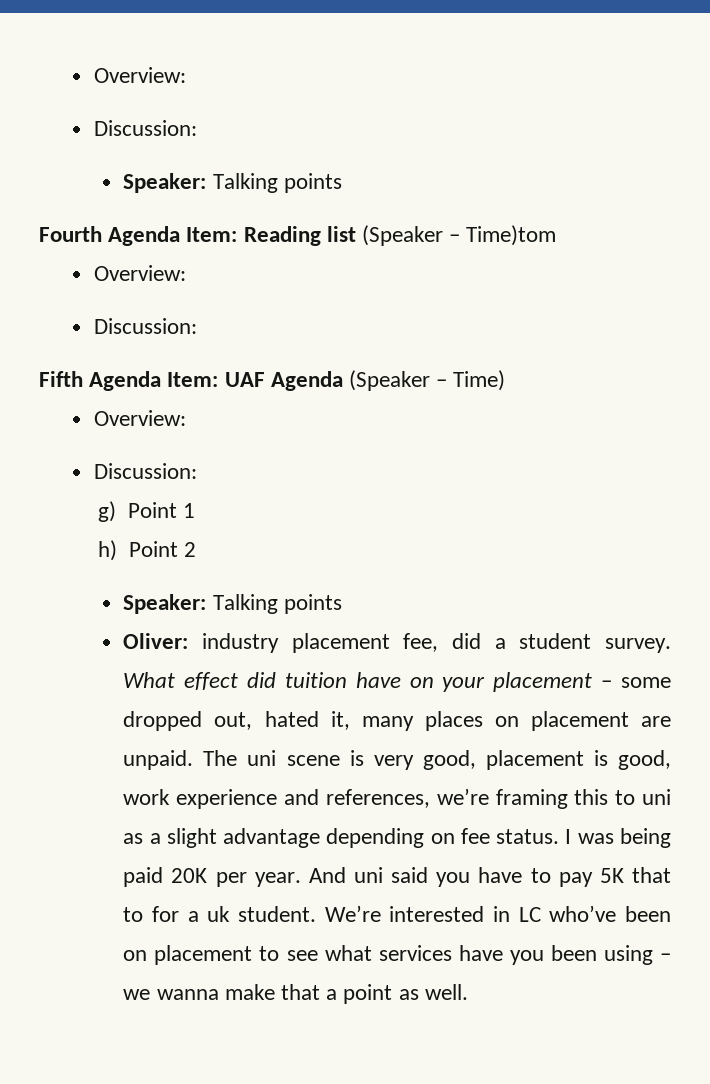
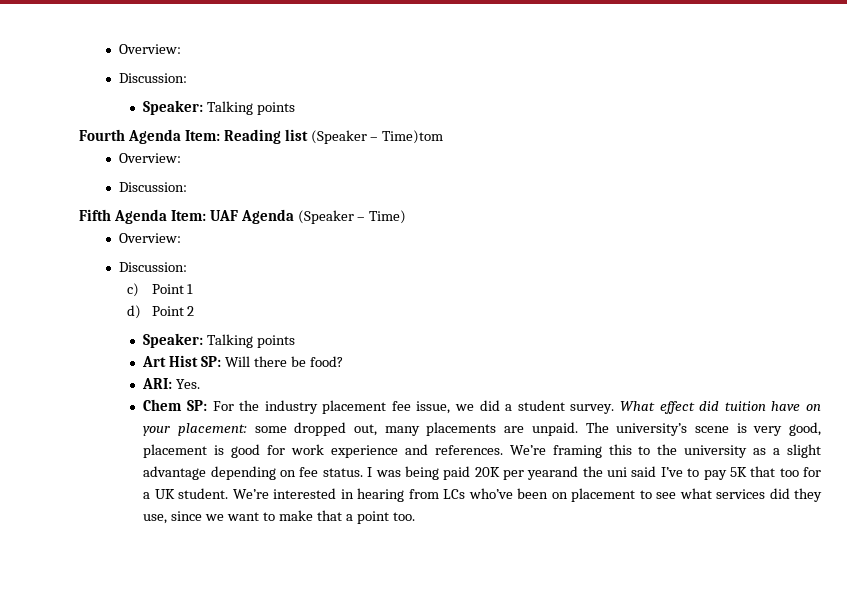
- g) Point 1
+ c) Point 1
- h) Point 2
+ d) Point 2
- Oliver: industry placement fee, did a student survey.
+ Art Hist SP: Will there be food?
+ ARI: Yes.
+ Chem SP: For the industry placement fee issue, we did a student survey.
- What effect did tuition have on your placement – some dropped out, hated it, many places on placement are unpaid.
+ What effect did tuition have on your placement: some dropped out, many placements are unpaid.
- The uni scene is very good, placement is good, work experience and references, we’re framing this to uni as a slight advantage depending on fee status.
+ The university’s scene is very good, placement is good for work experience and references. We’re framing this to the university as a slight advantage depending on fee status.
- I was being paid 20K per year. And uni said you have to pay 5K that to for a uk student.
+ I was being paid 20K per yearand the uni said I’ve to pay 5K that too for a UK student.
- We’re interested in LC who’ve been on placement to see what services have you been using – we wanna make that a point as well.
+ We’re interested in hearing from LCs who’ve been on placement to see what services did they use, since we want to make that a point too.

